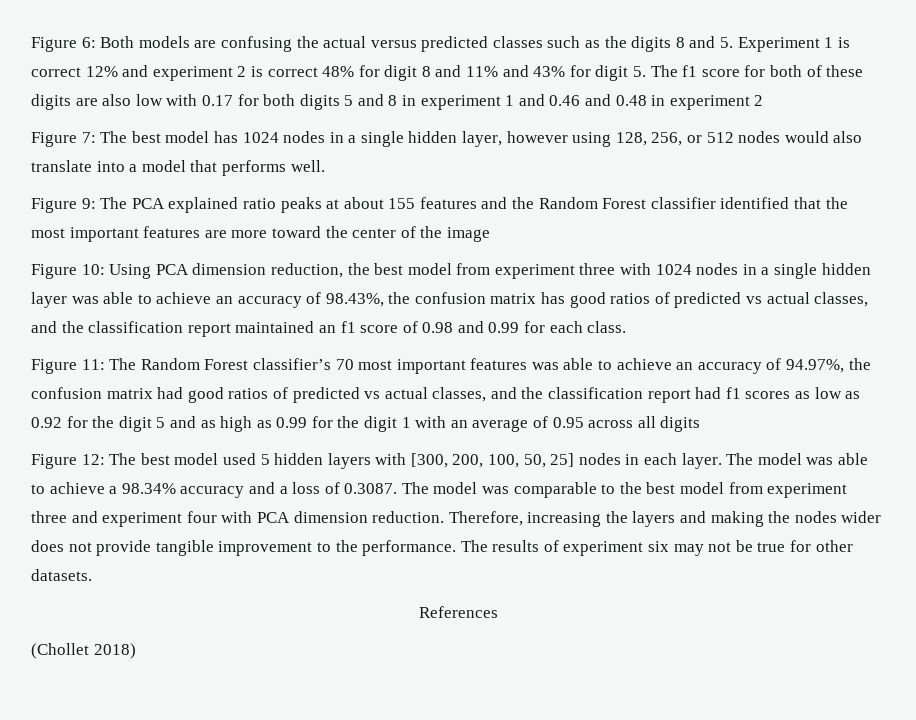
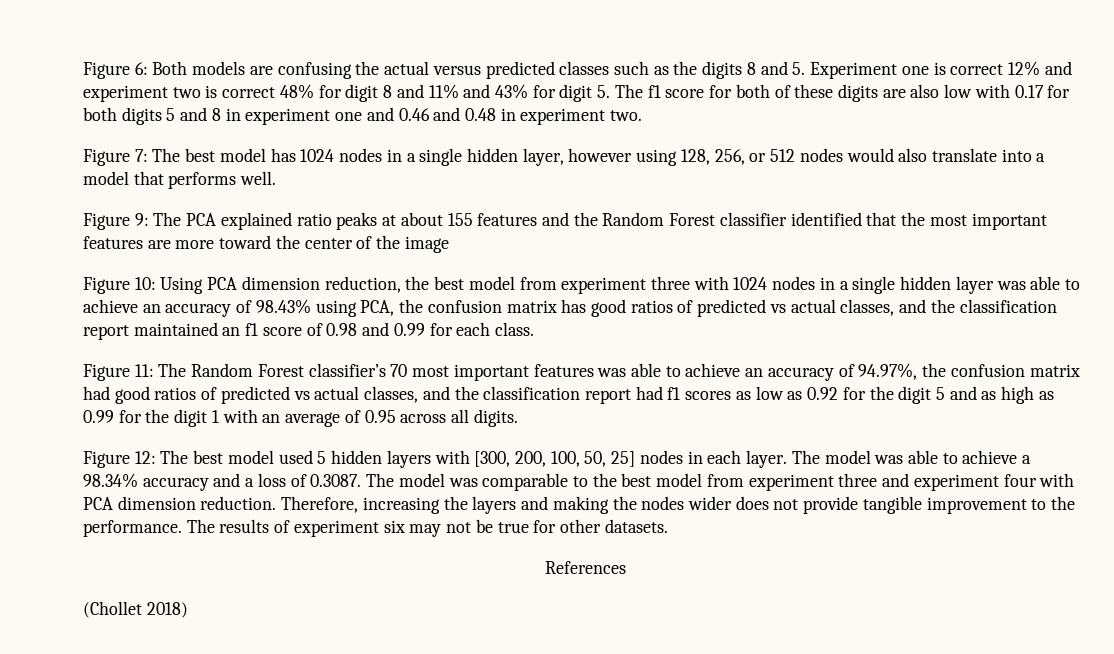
- Both models are confusing the actual versus predicted classes such as the digits 8 and 5. Experiment 1 is correct 12% and experiment 2 is correct 48% for digit 8 and 11% and 43% for digit 5. The f1 score for both of these digits are also low with 0.17 for both digits 5 and 8 in experiment 1 and 0.46 and 0.48 in experiment 2
+ Both models are confusing the actual versus predicted classes such as the digits 8 and 5. Experiment one is correct 12% and experiment two is correct 48% for digit 8 and 11% and 43% for digit 5. The f1 score for both of these digits are also low with 0.17 for both digits 5 and 8 in experiment one and 0.46 and 0.48 in experiment two.
- Figure 10: Using PCA dimension reduction, the best model from experiment three with 1024 nodes in a single hidden layer was able to achieve an accuracy of 98.43%, the confusion matrix has good ratios of predicted vs actual classes, and the classification report maintained an f1 score of 0.98 and 0.99 for each class.
+ Figure 10: Using PCA dimension reduction, the best model from experiment three with 1024 nodes in a single hidden layer was able to achieve an accuracy of 98.43% using PCA, the confusion matrix has good ratios of predicted vs actual classes, and the classification report maintained an f1 score of 0.98 and 0.99 for each class.
- Figure 11: The Random Forest classifier’s 70 most important features was able to achieve an accuracy of 94.97%, the confusion matrix had good ratios of predicted vs actual classes, and the classification report had f1 scores as low as 0.92 for the digit 5 and as high as 0.99 for the digit 1 with an average of 0.95 across all digits
+ Figure 11: The Random Forest classifier’s 70 most important features was able to achieve an accuracy of 94.97%, the confusion matrix had good ratios of predicted vs actual classes, and the classification report had f1 scores as low as 0.92 for the digit 5 and as high as 0.99 for the digit 1 with an average of 0.95 across all digits.

